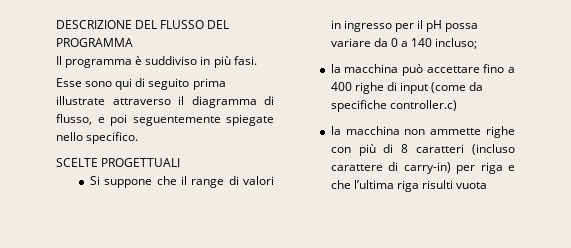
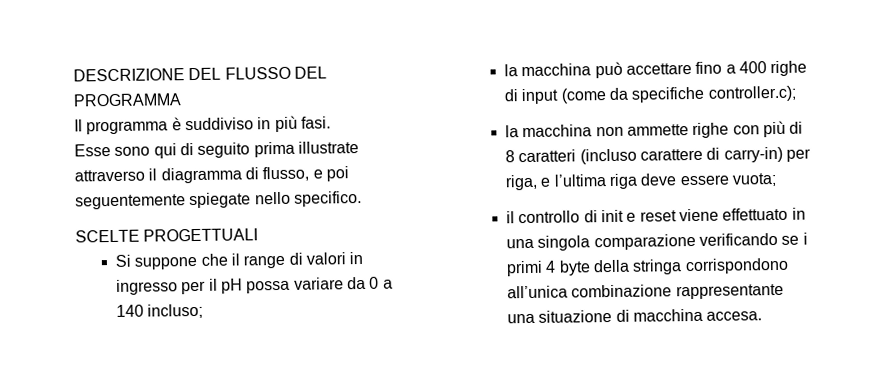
- la macchina può accettare fino a 400 righe di input (come da specifiche controller.c)
+ la macchina può accettare fino a 400 righe di input (come da specifiche controller.c);
- la macchina non ammette righe con più di 8 caratteri (incluso carattere di carry-in) per riga e che l’ultima riga risulti vuota
+ la macchina non ammette righe con più di 8 caratteri (incluso carattere di carry-in) per riga, e l’ultima riga deve essere vuota;
+ il controllo di init e reset viene effettuato in una singola comparazione verificando se i primi 4 byte della stringa corrispondono all’unica combinazione rappresentante una situazione di macchina accesa.

